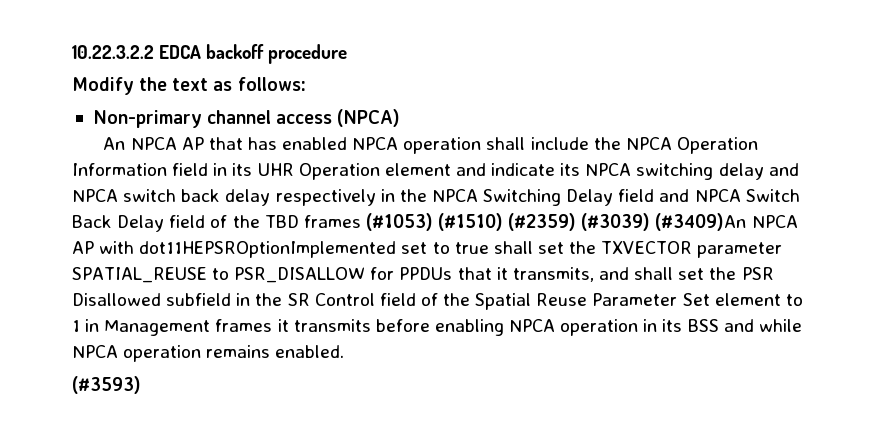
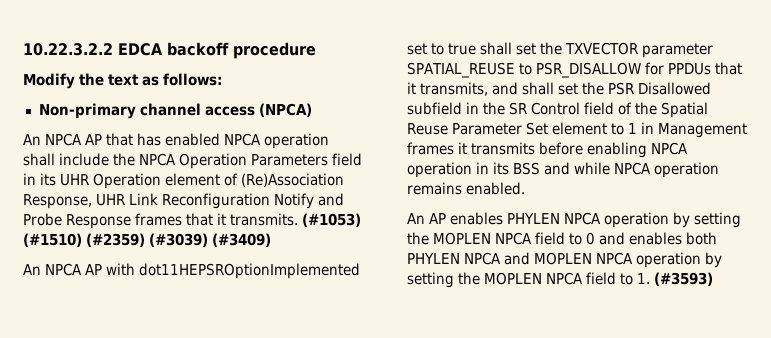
- An NPCA AP that has enabled NPCA operation shall include the NPCA Operation Information field in its UHR Operation element and indicate its NPCA switching delay and NPCA switch back delay respectively in the NPCA Switching Delay field and NPCA Switch Back Delay field of the TBD frames (#1053) (#1510) (#2359) (#3039) (#3409)An NPCA AP with dot11HEPSROptionImplemented set to true shall set the TXVECTOR parameter SPATIAL_REUSE to PSR_DISALLOW for PPDUs that it transmits, and shall set the PSR Disallowed subfield in the SR Control field of the Spatial Reuse Parameter Set element to 1 in Management frames it transmits before enabling NPCA operation in its BSS and while NPCA operation remains enabled.
+ An NPCA AP that has enabled NPCA operation shall include the NPCA Operation Parameters field in its UHR Operation element of (Re)Association Response, UHR Link Reconfiguration Notify and Probe Response frames that it transmits. (#1053) (#1510) (#2359) (#3039) (#3409)
+ An NPCA AP with dot11HEPSROptionImplemented set to true shall set the TXVECTOR parameter SPATIAL_REUSE to PSR_DISALLOW for PPDUs that it transmits, and shall set the PSR Disallowed subfield in the SR Control field of the Spatial Reuse Parameter Set element to 1 in Management frames it transmits before enabling NPCA operation in its BSS and while NPCA operation remains enabled.
- (#3593)
+ An AP enables PHYLEN NPCA operation by setting the MOPLEN NPCA field to 0 and enables both PHYLEN NPCA and MOPLEN NPCA operation by setting the MOPLEN NPCA field to 1. (#3593)

